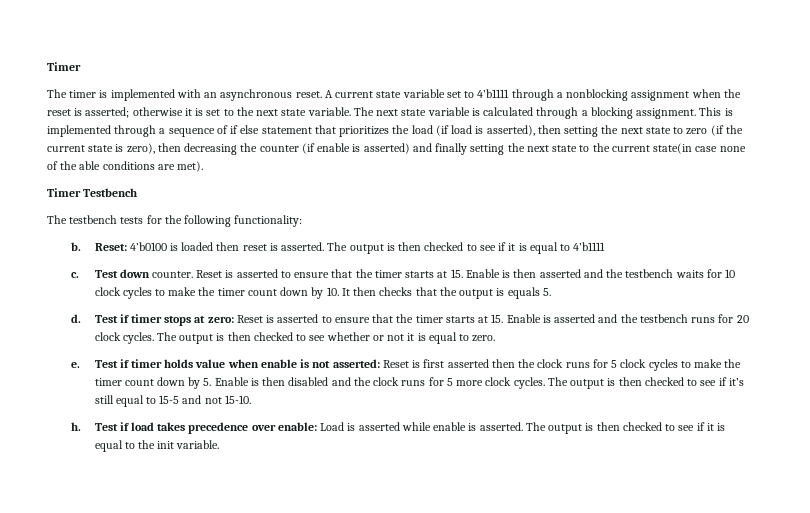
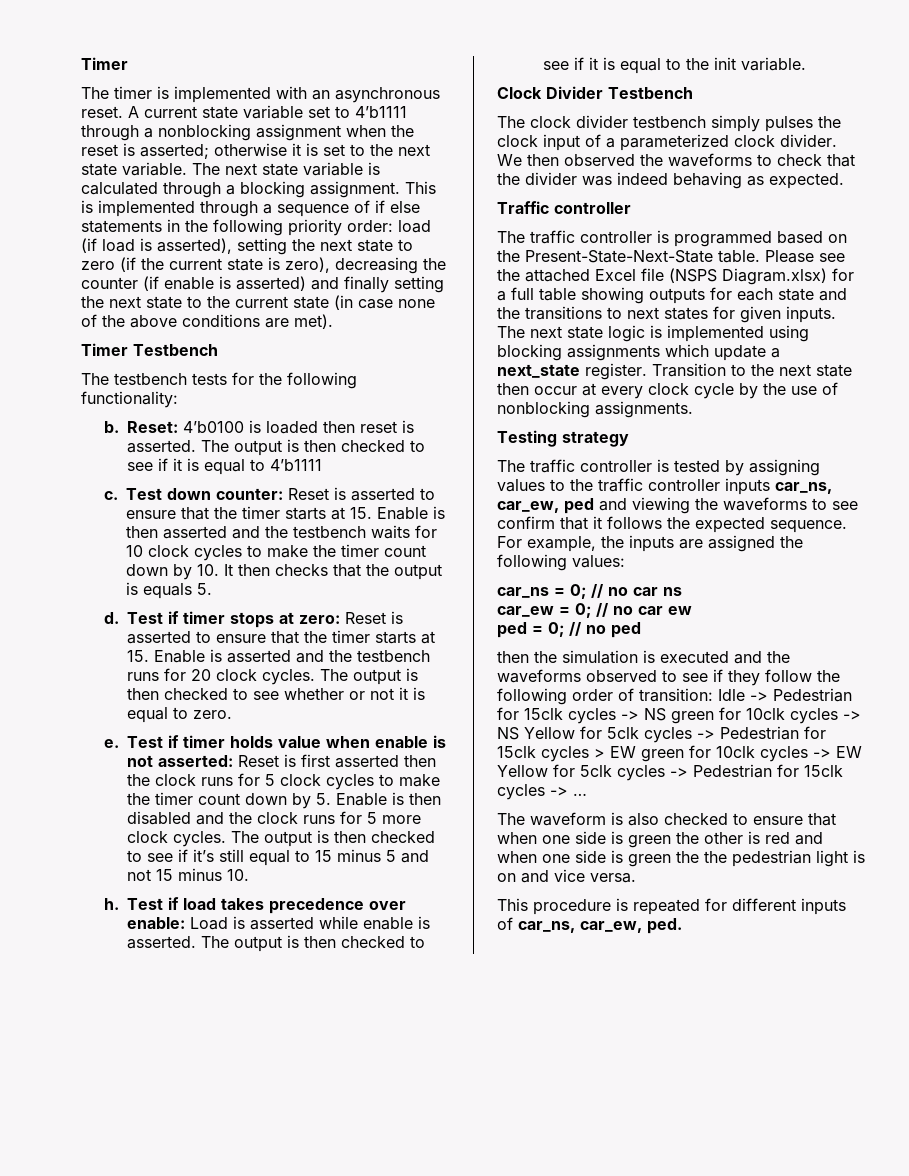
- This is implemented through a sequence of if else statement that prioritizes the load (if load is asserted), then setting the next state to zero (if the current state is zero), then decreasing the counter (if enable is asserted) and finally setting the next state to the current state(in case none of the able conditions are met).
+ This is implemented through a sequence of if else statements in the following priority order: load (if load is asserted), setting the next state to zero (if the current state is zero), decreasing the counter (if enable is asserted) and finally setting the next state to the current state (in case none of the above conditions are met).
- Test down counter. Reset is asserted to ensure that the timer starts at 15. Enable is then asserted and the testbench waits for 10 clock cycles to make the timer count down by 10. It then checks that the output is equals 5.
+ Test down counter: Reset is asserted to ensure that the timer starts at 15. Enable is then asserted and the testbench waits for 10 clock cycles to make the timer count down by 10. It then checks that the output is equals 5.
- The output is then checked to see if it’s still equal to 15-5 and not 15-10.
+ The output is then checked to see if it’s still equal to 15 minus 5 and not 15 minus 10.
+ Clock Divider Testbench
+ The clock divider testbench simply pulses the clock input of a parameterized clock divider. We then observed the waveforms to check that the divider was indeed behaving as expected.
+ Traffic controller
+ The traffic controller is programmed based on the Present-State-Next-State table. Please see the attached Excel file (NSPS Diagram.xlsx) for a full table showing outputs for each state and the transitions to next states for given inputs. The next state logic is implemented using blocking assignments which update a next_state register. Transition to the next state then occur at every clock cycle by the use of nonblocking assignments.
+ Testing strategy
+ The traffic controller is tested by assigning values to the traffic controller inputs car_ns, car_ew, ped and viewing the waveforms to see confirm that it follows the expected sequence. For example, the inputs are assigned the following values:
+ car_ns = 0; // no car ns
+ car_ew = 0; // no car ew
+ ped = 0; // no ped
+ then the simulation is executed and the waveforms observed to see if they follow the following order of transition: Idle -> Pedestrian for 15clk cycles -> NS green for 10clk cycles -> NS Yellow for 5clk cycles -> Pedestrian for 15clk cycles > EW green for 10clk cycles -> EW Yellow for 5clk cycles -> Pedestrian for 15clk cycles -> …
+ The waveform is also checked to ensure that when one side is green the other is red and when one side is green the the pedestrian light is on and vice versa.
+ This procedure is repeated for different inputs of car_ns, car_ew, ped.

